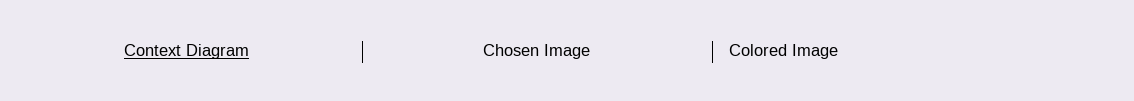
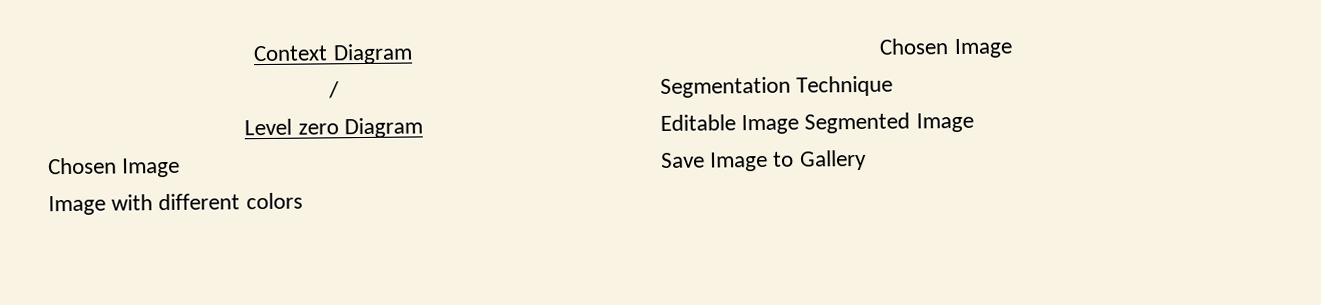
+ /
+ Level zero Diagram
  Chosen Image
- Colored Image
+ Image with different colors
+ Chosen Image
+ Segmentation Technique
+ Editable Image Segmented Image
+ Save Image to Gallery

